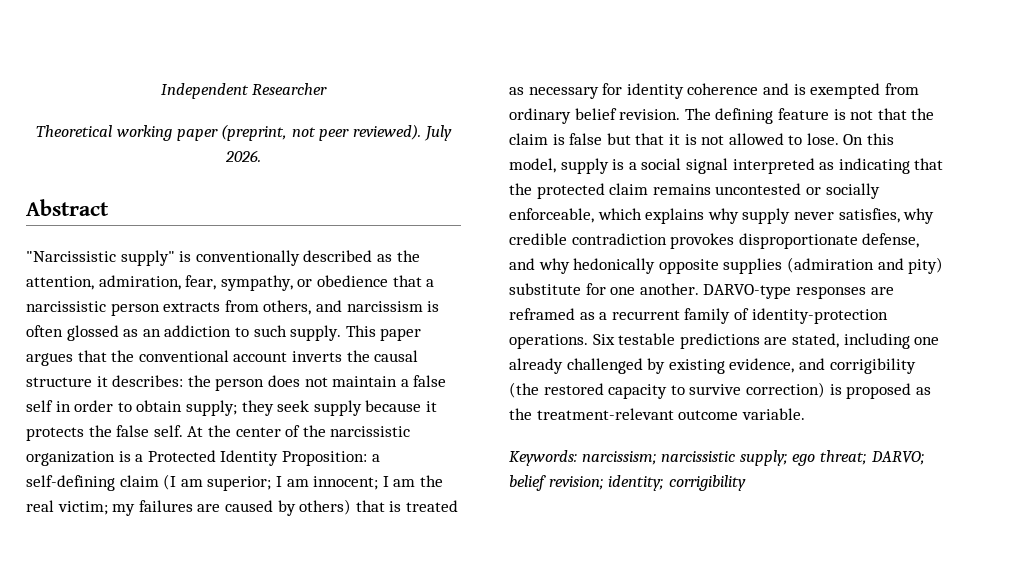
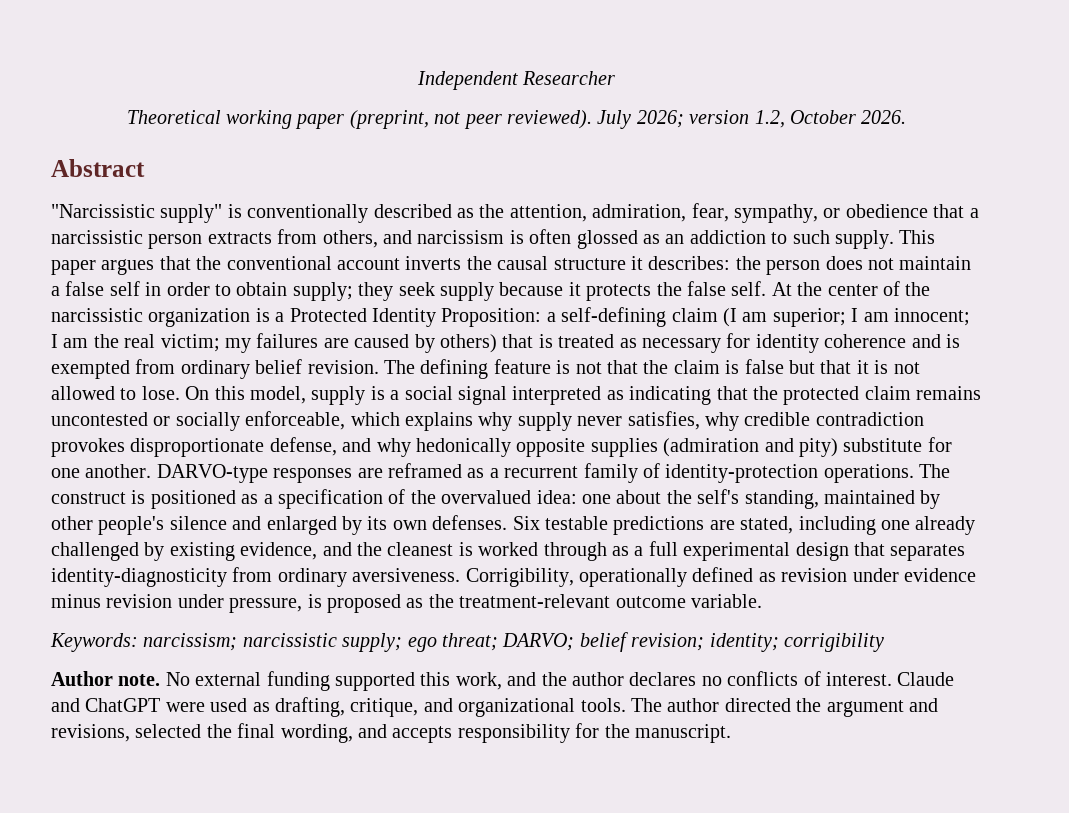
- July 2026.
+ July 2026; version 1.2, October 2026.
+ The construct is positioned as a specification of the overvalued idea: one about the self's standing, maintained by other people's silence and enlarged by its own defenses.
- Six testable predictions are stated, including one already challenged by existing evidence, and corrigibility (the restored capacity to survive correction) is proposed as the treatment-relevant outcome variable.
+ Six testable predictions are stated, including one already challenged by existing evidence, and the cleanest is worked through as a full experimental design that separates identity-diagnosticity from ordinary aversiveness. Corrigibility, operationally defined as revision under evidence minus revision under pressure, is proposed as the treatment-relevant outcome variable.
+ Author note. No external funding supported this work, and the author declares no conflicts of interest. Claude and ChatGPT were used as drafting, critique, and organizational tools. The author directed the argument and revisions, selected the final wording, and accepts responsibility for the manuscript.

